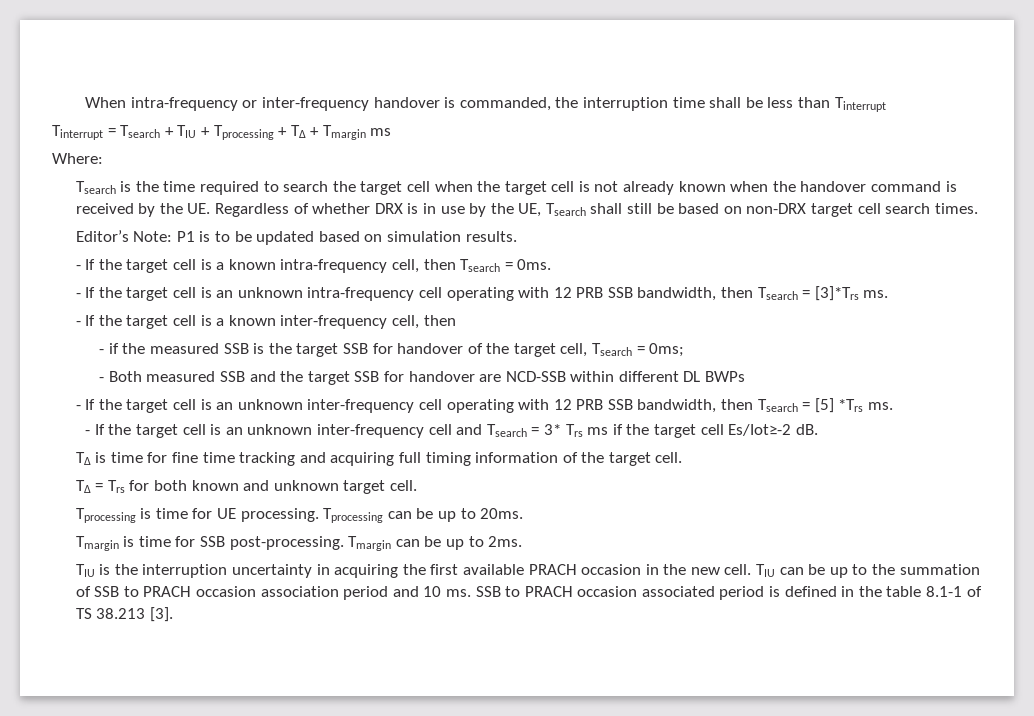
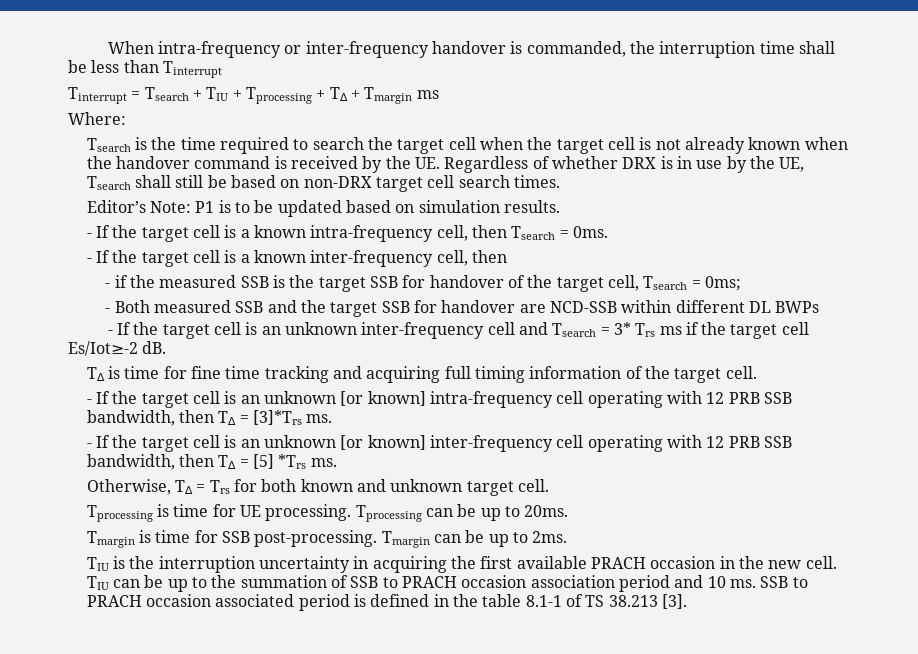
- - If the target cell is an unknown intra-frequency cell operating with 12 PRB SSB bandwidth, then Tsearch = [3]*Trs ms.
- - If the target cell is an unknown inter-frequency cell operating with 12 PRB SSB bandwidth, then Tsearch = [5] *Trs ms.
- T∆ = Trs for both known and unknown target cell.
+ - If the target cell is an unknown [or known] intra-frequency cell operating with 12 PRB SSB bandwidth, then T∆ = [3]*Trs ms.
+ - If the target cell is an unknown [or known] inter-frequency cell operating with 12 PRB SSB bandwidth, then T∆ = [5] *Trs ms.
+ Otherwise, T∆ = Trs for both known and unknown target cell.

